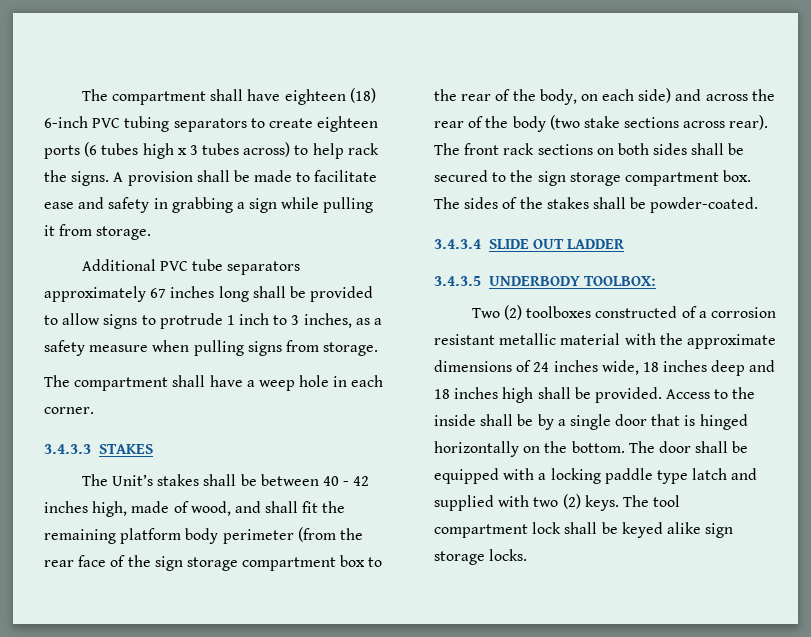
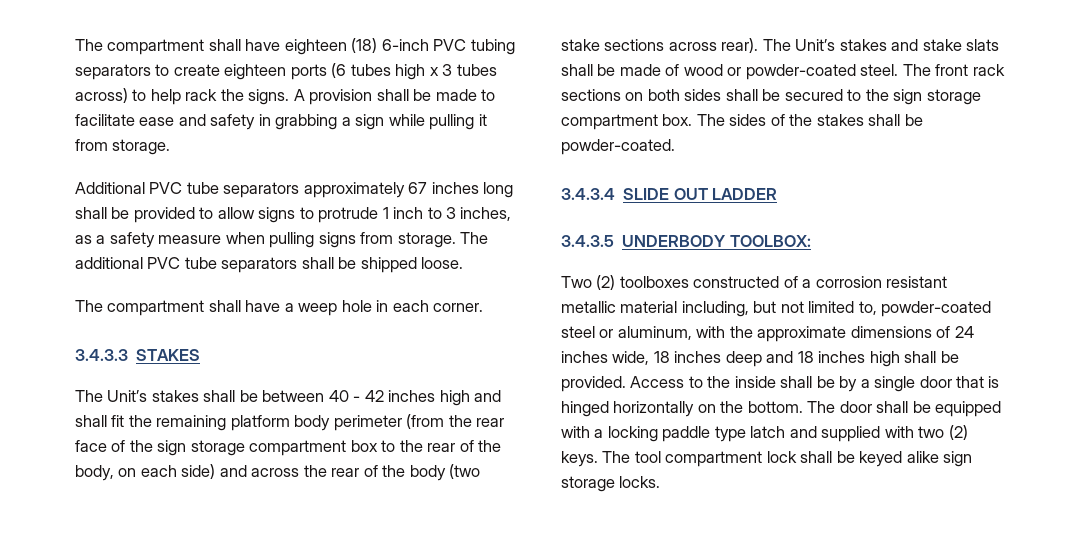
+ The additional PVC tube separators shall be shipped loose.
- The Unit’s stakes shall be between 40 - 42 inches high, made of wood, and shall fit the remaining platform body perimeter (from the rear face of the sign storage compartment box to the rear of the body, on each side) and across the rear of the body (two stake sections across rear).
+ The Unit’s stakes shall be between 40 - 42 inches high and shall fit the remaining platform body perimeter (from the rear face of the sign storage compartment box to the rear of the body, on each side) and across the rear of the body (two stake sections across rear).
- The front rack sections on both sides shall be secured to the sign storage compartment box.
+ The Unit’s stakes and stake slats shall be made of wood or powder-coated steel. The front rack sections on both sides shall be secured to the sign storage compartment box.
- Two (2) toolboxes constructed of a corrosion resistant metallic material with the approximate dimensions of 24 inches wide, 18 inches deep and 18 inches high shall be provided.
+ Two (2) toolboxes constructed of a corrosion resistant metallic material including, but not limited to, powder-coated steel or aluminum, with the approximate dimensions of 24 inches wide, 18 inches deep and 18 inches high shall be provided.

